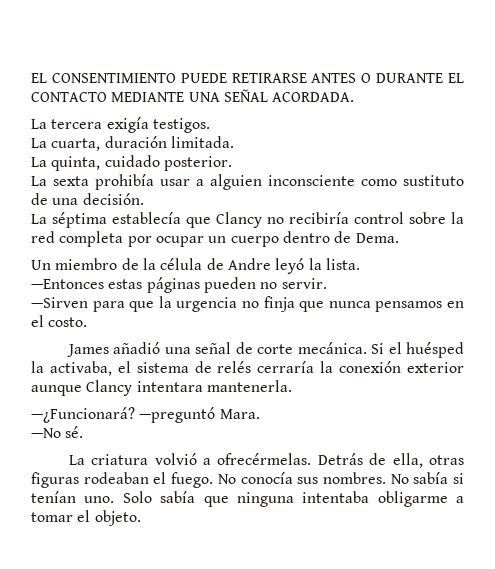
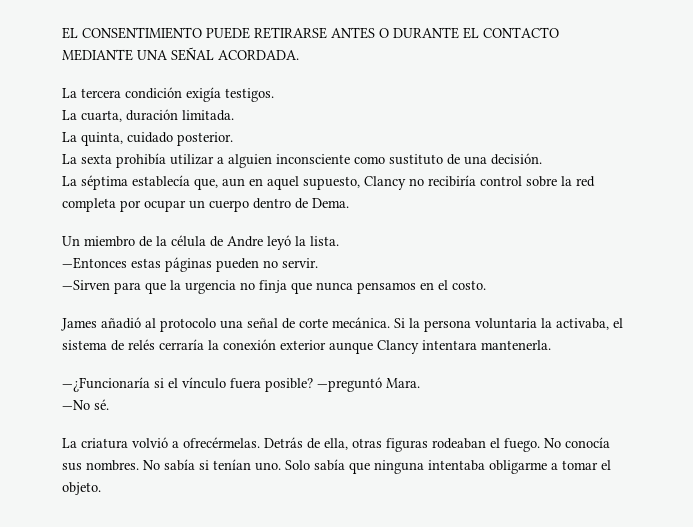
- La tercera exigía testigos.
+ La tercera condición exigía testigos.
- La sexta prohibía usar a alguien inconsciente como sustituto de una decisión.
+ La sexta prohibía utilizar a alguien inconsciente como sustituto de una decisión.
- La séptima establecía que Clancy no recibiría control sobre la red completa por ocupar un cuerpo dentro de Dema.
+ La séptima establecía que, aun en aquel supuesto, Clancy no recibiría control sobre la red completa por ocupar un cuerpo dentro de Dema.
- James añadió una señal de corte mecánica.
+ James añadió al protocolo una señal de corte mecánica.
- Si el huésped la activaba, el sistema de relés cerraría la conexión exterior aunque Clancy intentara mantenerla.
+ Si la persona voluntaria la activaba, el sistema de relés cerraría la conexión exterior aunque Clancy intentara mantenerla.
- —¿Funcionará?
+ —¿Funcionaría si el vínculo fuera posible?

